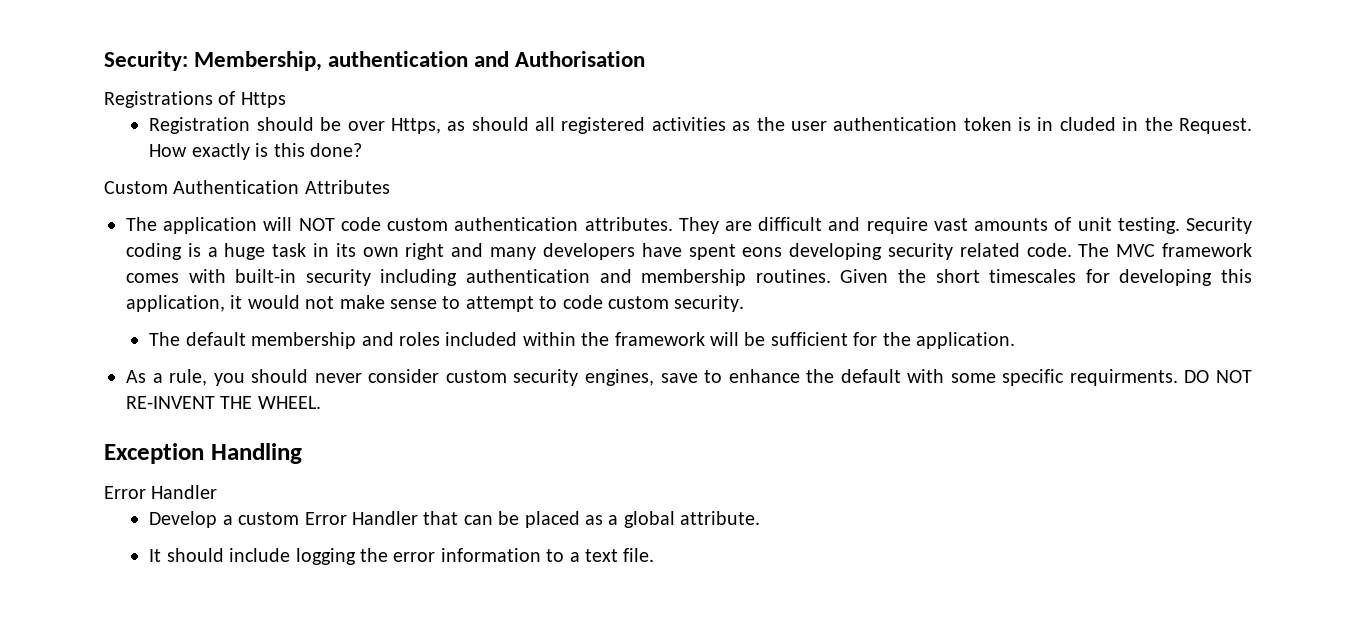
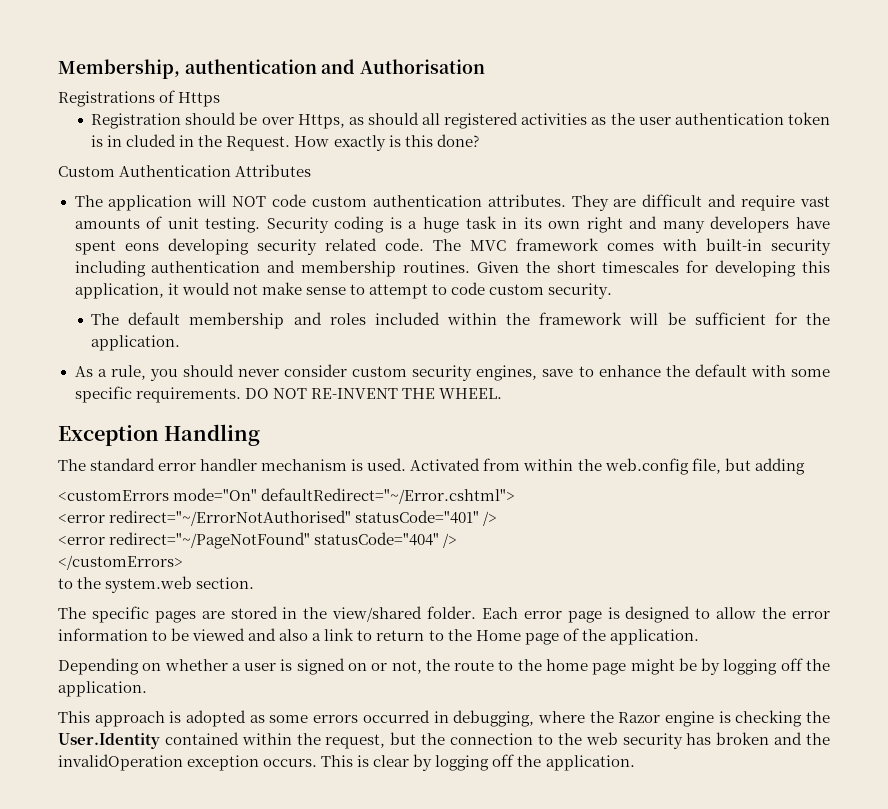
- Security: Membership, authentication and Authorisation
+ Membership, authentication and Authorisation
- As a rule, you should never consider custom security engines, save to enhance the default with some specific requirments.
+ As a rule, you should never consider custom security engines, save to enhance the default with some specific requirements.
  Exception Handling
- Error Handler
- Develop a custom Error Handler that can be placed as a global attribute.
- It should include logging the error information to a text file.
+ The standard error handler mechanism is used. Activated from within the web.config file, but adding
+ <customErrors mode="On" defaultRedirect="~/Error.cshtml">
+ <error redirect="~/ErrorNotAuthorised" statusCode="401" />
+ <error redirect="~/PageNotFound" statusCode="404" />
+ </customErrors>
+ to the system.web section.
+ The specific pages are stored in the view/shared folder. Each error page is designed to allow the error information to be viewed and also a link to return to the Home page of the application.
+ Depending on whether a user is signed on or not, the route to the home page might be by logging off the application.
+ This approach is adopted as some errors occurred in debugging, where the Razor engine is checking the User.Identity contained within the request, but the connection to the web security has broken and the invalidOperation exception occurs. This is clear by logging off the application.

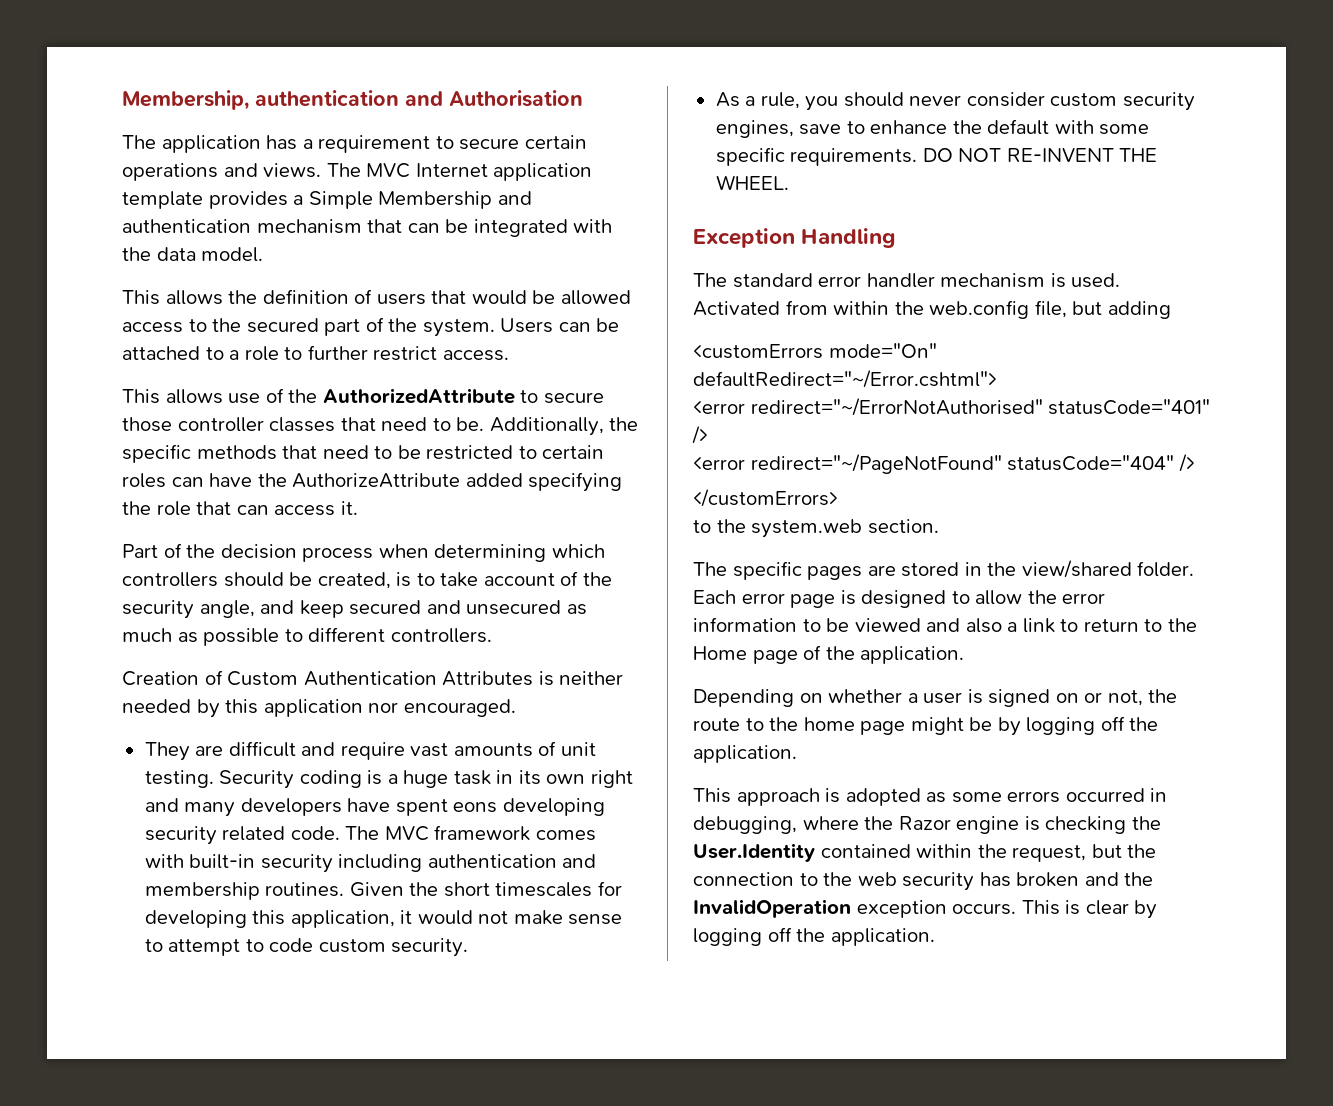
- Registrations of Https
- Registration should be over Https, as should all registered activities as the user authentication token is in cluded in the Request. How exactly is this done?
- Custom Authentication Attributes
- The application will NOT code custom authentication attributes. They are difficult and require vast amounts of unit testing.
+ The application has a requirement to secure certain operations and views. The MVC Internet application template provides a Simple Membership and authentication mechanism that can be integrated with the data model.
+ This allows the definition of users that would be allowed access to the secured part of the system. Users can be attached to a role to further restrict access.
+ This allows use of the AuthorizedAttribute to secure those controller classes that need to be. Additionally, the specific methods that need to be restricted to certain roles can have the AuthorizeAttribute added specifying the role that can access it.
+ Part of the decision process when determining which controllers should be created, is to take account of the security angle, and keep secured and unsecured as much as possible to different controllers.
+ Creation of Custom Authentication Attributes is neither needed by this application nor encouraged.
+ They are difficult and require vast amounts of unit testing.
- The default membership and roles included within the framework will be sufficient for the application.
- This approach is adopted as some errors occurred in debugging, where the Razor engine is checking the User.Identity contained within the request, but the connection to the web security has broken and the invalidOperation exception occurs.
+ This approach is adopted as some errors occurred in debugging, where the Razor engine is checking the User.Identity contained within the request, but the connection to the web security has broken and the InvalidOperation exception occurs.

